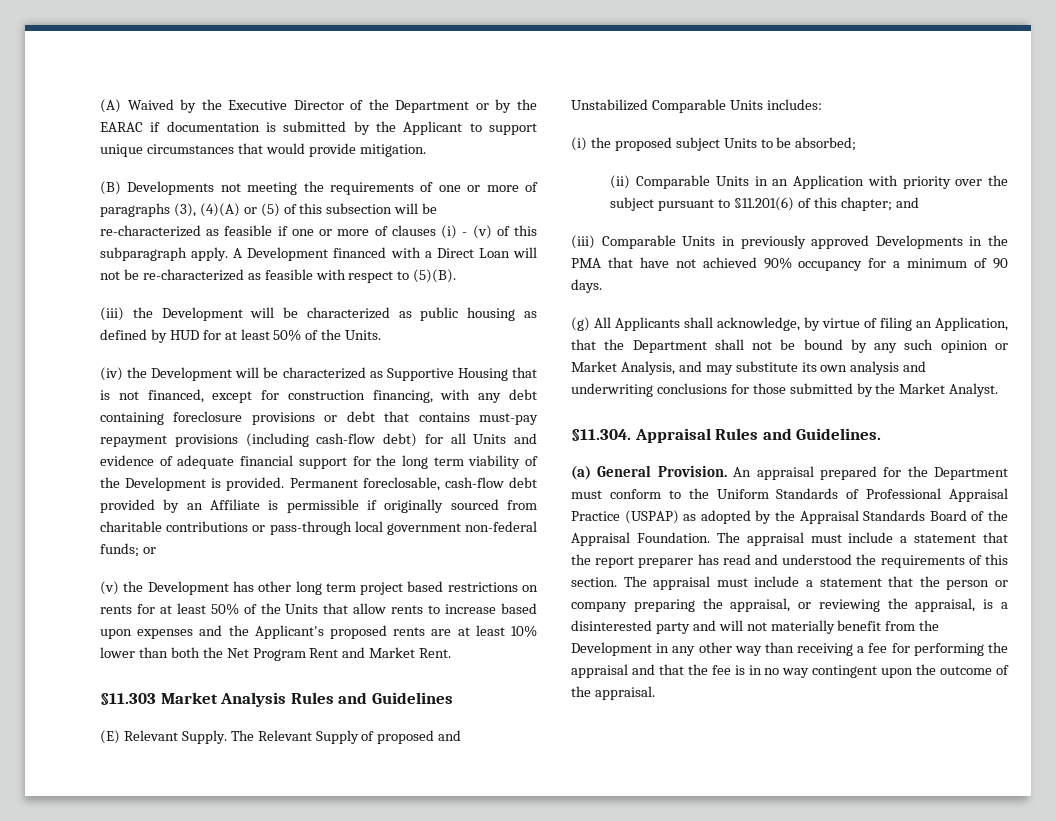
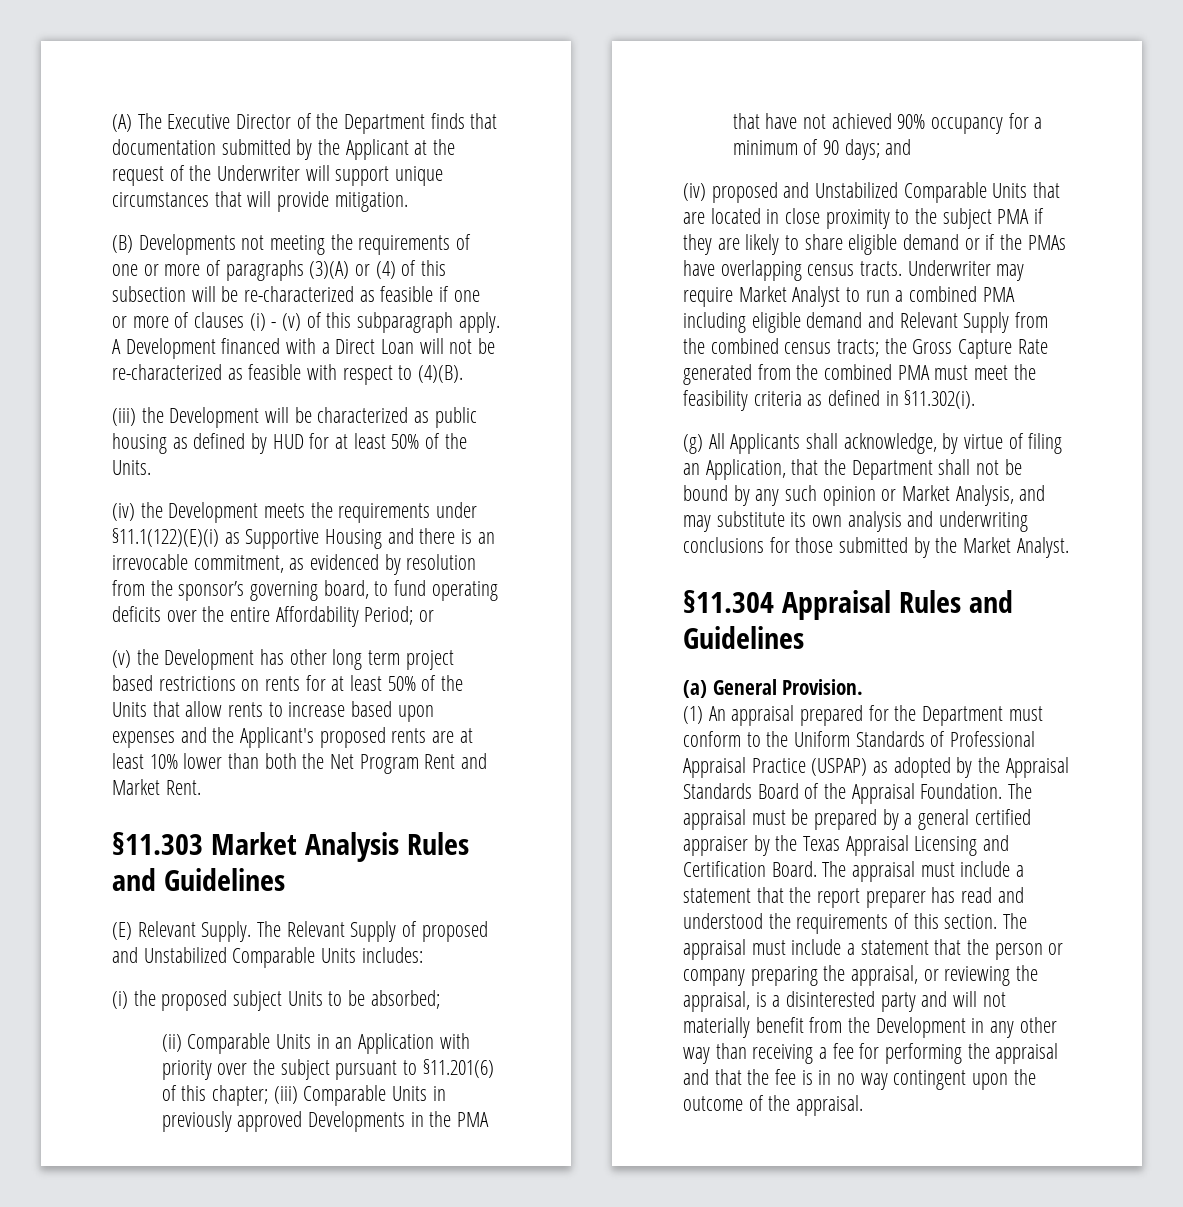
- (A) Waived by the Executive Director of the Department or by the EARAC if documentation is submitted by the Applicant to support unique circumstances that would provide mitigation.
+ (A) The Executive Director of the Department finds that documentation submitted by the Applicant at the request of the Underwriter will support unique circumstances that will provide mitigation.
- (B) Developments not meeting the requirements of one or more of paragraphs (3), (4)(A) or (5) of this subsection will be re-characterized as feasible if one or more of clauses (i) - (v) of this subparagraph apply.
+ (B) Developments not meeting the requirements of one or more of paragraphs (3)(A) or (4) of this subsection will be re-characterized as feasible if one or more of clauses (i) - (v) of this subparagraph apply.
- A Development financed with a Direct Loan will not be re-characterized as feasible with respect to (5)(B).
+ A Development financed with a Direct Loan will not be re-characterized as feasible with respect to (4)(B).
- (iv) the Development will be characterized as Supportive Housing that is not financed, except for construction financing, with any debt containing foreclosure provisions or debt that contains must-pay repayment provisions (including cash-flow debt) for all Units and evidence of adequate financial support for the long term viability of the Development is provided. Permanent foreclosable, cash-flow debt provided by an Affiliate is permissible if originally sourced from charitable contributions or pass-through local government non-federal funds; or
+ (iv) the Development meets the requirements under §11.1(122)(E)(i) as Supportive Housing and there is an irrevocable commitment, as evidenced by resolution from the sponsor’s governing board, to fund operating deficits over the entire Affordability Period; or
- (ii) Comparable Units in an Application with priority over the subject pursuant to §11.201(6) of this chapter; and
- (iii) Comparable Units in previously approved Developments in the PMA that have not achieved 90% occupancy for a minimum of 90 days.
+ (ii) Comparable Units in an Application with priority over the subject pursuant to §11.201(6) of this chapter; (iii) Comparable Units in previously approved Developments in the PMA that have not achieved 90% occupancy for a minimum of 90 days; and
+ (iv) proposed and Unstabilized Comparable Units that are located in close proximity to the subject PMA if they are likely to share eligible demand or if the PMAs have overlapping census tracts. Underwriter may require Market Analyst to run a combined PMA including eligible demand and Relevant Supply from the combined census tracts; the Gross Capture Rate generated from the combined PMA must meet the feasibility criteria as defined in §11.302(i).
- §11.304. Appraisal Rules and Guidelines.
+ §11.304 Appraisal Rules and Guidelines
- (a) General Provision. An appraisal prepared for the Department must conform to the Uniform Standards of Professional Appraisal Practice (USPAP) as adopted by the Appraisal Standards Board of the Appraisal Foundation.
+ (a) General Provision.
+ (1) An appraisal prepared for the Department must conform to the Uniform Standards of Professional Appraisal Practice (USPAP) as adopted by the Appraisal Standards Board of the Appraisal Foundation.
- The appraisal must include a statement that the report preparer has read and understood the requirements of this section.
+ The appraisal must be prepared by a general certified appraiser by the Texas Appraisal Licensing and Certification Board. The appraisal must include a statement that the report preparer has read and understood the requirements of this section.

